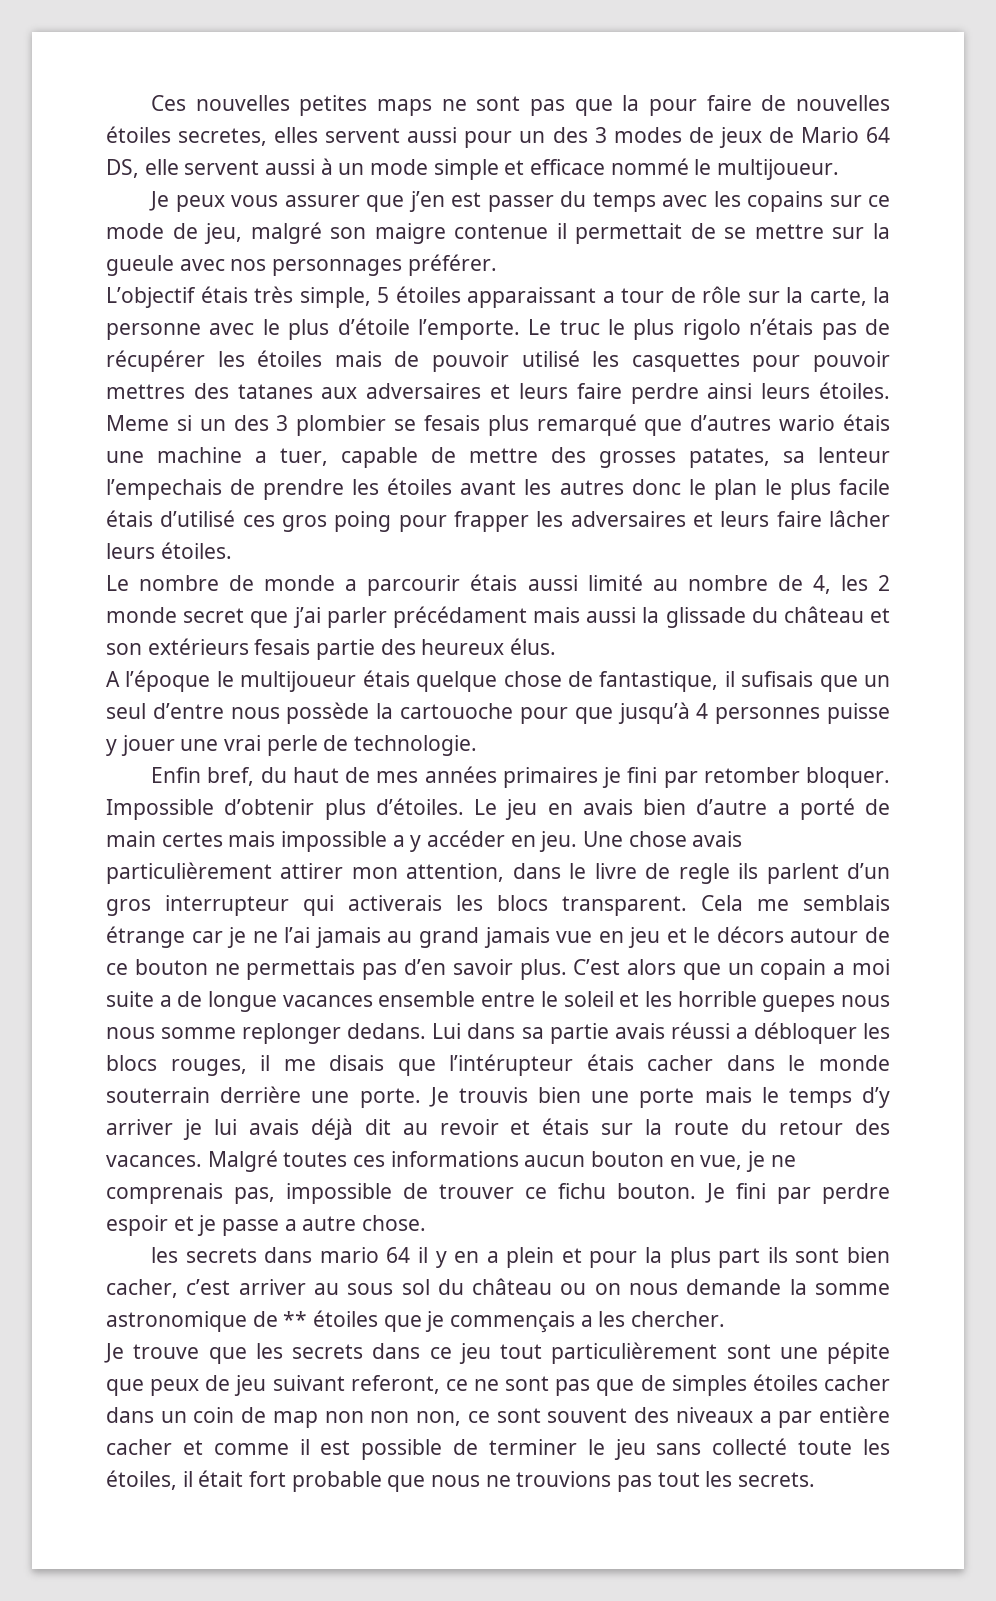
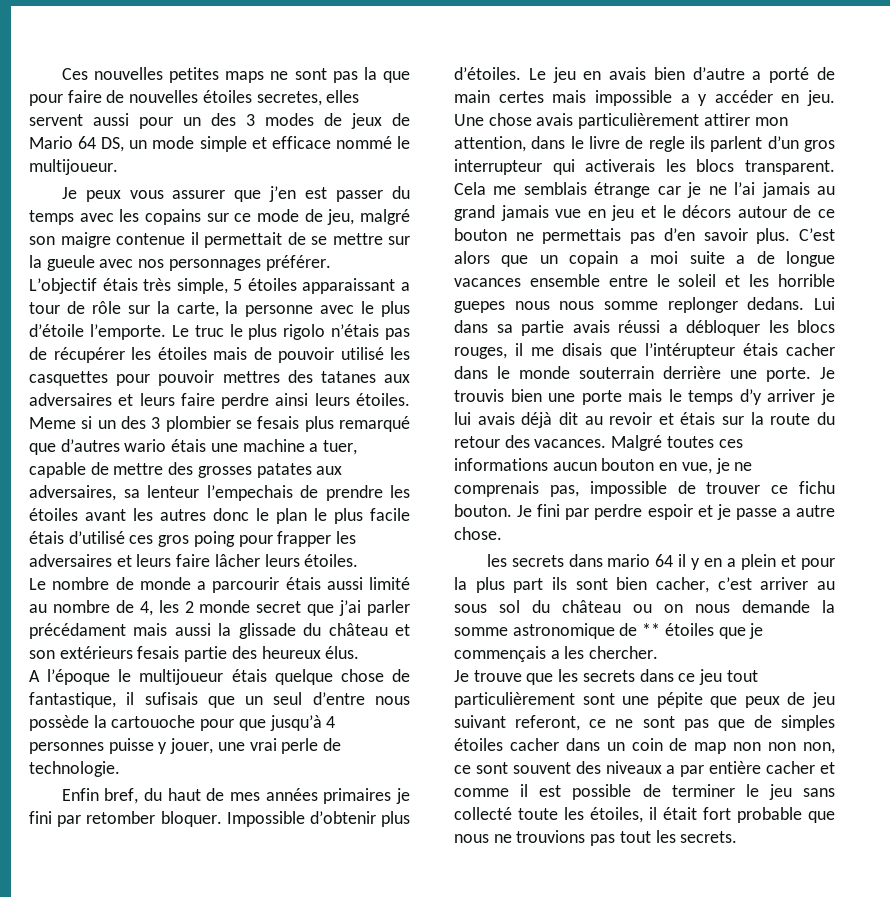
- Ces nouvelles petites maps ne sont pas que la pour faire de nouvelles étoiles secretes, elles servent aussi pour un des 3 modes de jeux de Mario 64 DS, elle servent aussi à un mode simple et efficace nommé le multijoueur.
+ Ces nouvelles petites maps ne sont pas la que pour faire de nouvelles étoiles secretes, elles servent aussi pour un des 3 modes de jeux de Mario 64 DS, un mode simple et efficace nommé le multijoueur.
- Meme si un des 3 plombier se fesais plus remarqué que d’autres wario étais une machine a tuer, capable de mettre des grosses patates, sa lenteur l’empechais de prendre les étoiles avant les autres donc le plan le plus facile étais d’utilisé ces gros poing pour frapper les adversaires et leurs faire lâcher leurs étoiles.
+ Meme si un des 3 plombier se fesais plus remarqué que d’autres wario étais une machine a tuer, capable de mettre des grosses patates aux adversaires, sa lenteur l’empechais de prendre les étoiles avant les autres donc le plan le plus facile étais d’utilisé ces gros poing pour frapper les adversaires et leurs faire lâcher leurs étoiles.
- A l’époque le multijoueur étais quelque chose de fantastique, il sufisais que un seul d’entre nous possède la cartouoche pour que jusqu’à 4 personnes puisse y jouer une vrai perle de technologie.
+ A l’époque le multijoueur étais quelque chose de fantastique, il sufisais que un seul d’entre nous possède la cartouoche pour que jusqu’à 4 personnes puisse y jouer, une vrai perle de technologie.

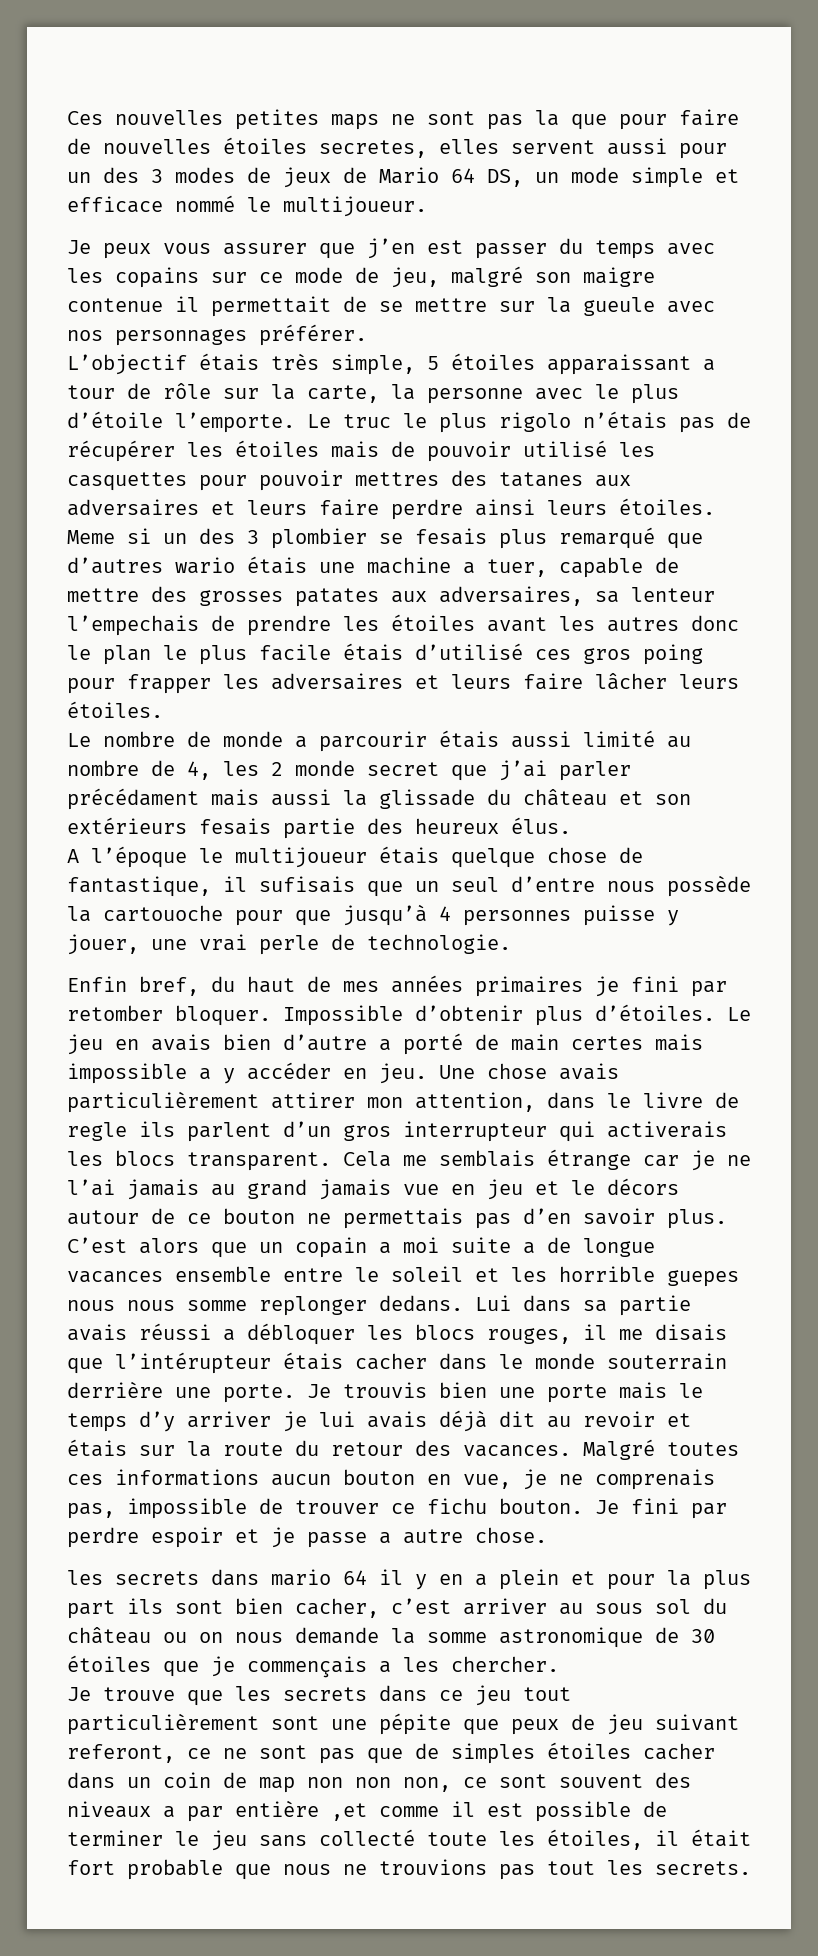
- les secrets dans mario 64 il y en a plein et pour la plus part ils sont bien cacher, c’est arriver au sous sol du château ou on nous demande la somme astronomique de ** étoiles que je commençais a les chercher.
+ les secrets dans mario 64 il y en a plein et pour la plus part ils sont bien cacher, c’est arriver au sous sol du château ou on nous demande la somme astronomique de 30 étoiles que je commençais a les chercher.
- Je trouve que les secrets dans ce jeu tout particulièrement sont une pépite que peux de jeu suivant referont, ce ne sont pas que de simples étoiles cacher dans un coin de map non non non, ce sont souvent des niveaux a par entière cacher et comme il est possible de terminer le jeu sans collecté toute les étoiles, il était fort probable que nous ne trouvions pas tout les secrets.
+ Je trouve que les secrets dans ce jeu tout particulièrement sont une pépite que peux de jeu suivant referont, ce ne sont pas que de simples étoiles cacher dans un coin de map non non non, ce sont souvent des niveaux a par entière ,et comme il est possible de terminer le jeu sans collecté toute les étoiles, il était fort probable que nous ne trouvions pas tout les secrets.

